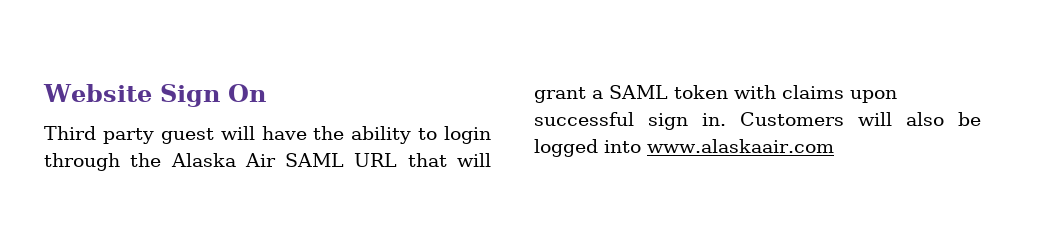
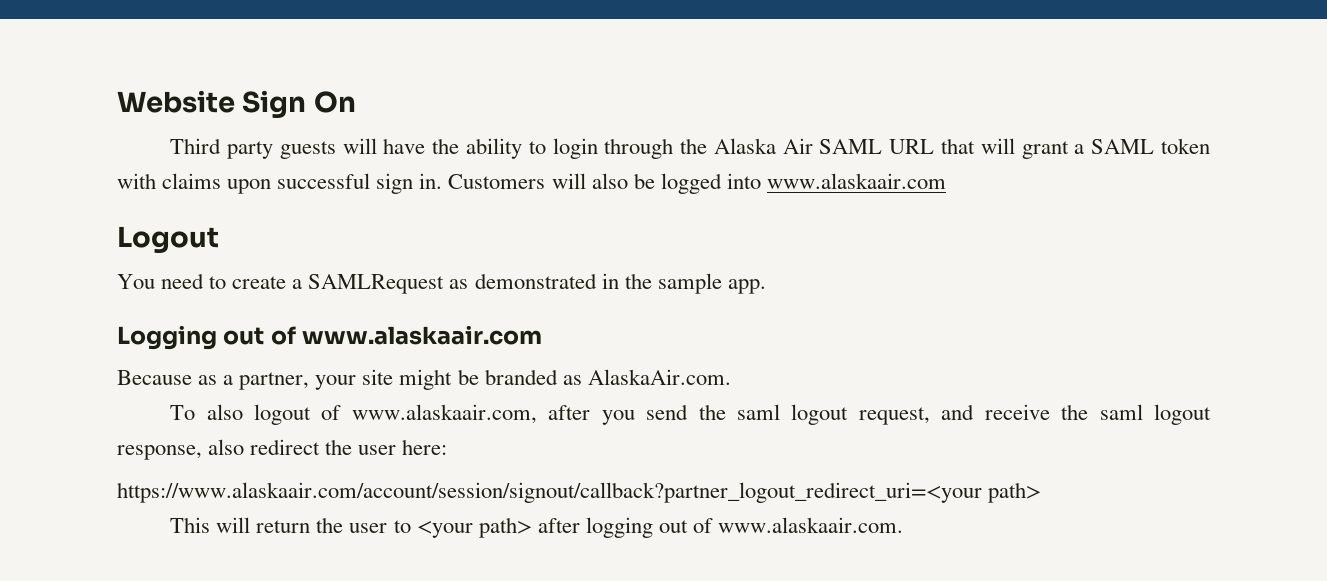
- Third party guest will have the ability to login through the Alaska Air SAML URL that will grant a SAML token with claims upon successful sign in.
+ Third party guests will have the ability to login through the Alaska Air SAML URL that will grant a SAML token with claims upon successful sign in.
+ Logout
+ You need to create a SAMLRequest as demonstrated in the sample app.
+ Logging out of www.alaskaair.com
+ Because as a partner, your site might be branded as AlaskaAir.com.
+ To also logout of www.alaskaair.com, after you send the saml logout request, and receive the saml logout response, also redirect the user here:
+ https://www.alaskaair.com/account/session/signout/callback?partner_logout_redirect_uri=<your path>
+ This will return the user to <your path> after logging out of www.alaskaair.com.

